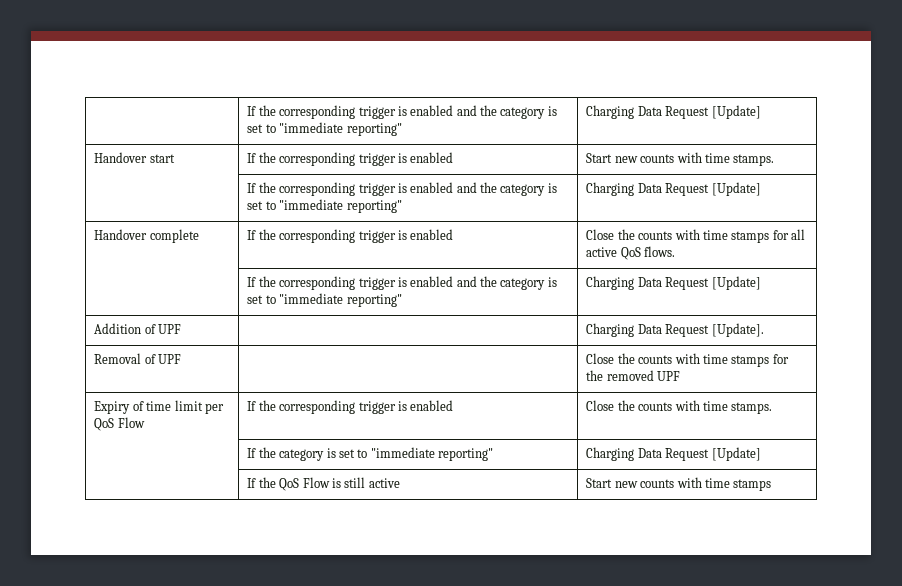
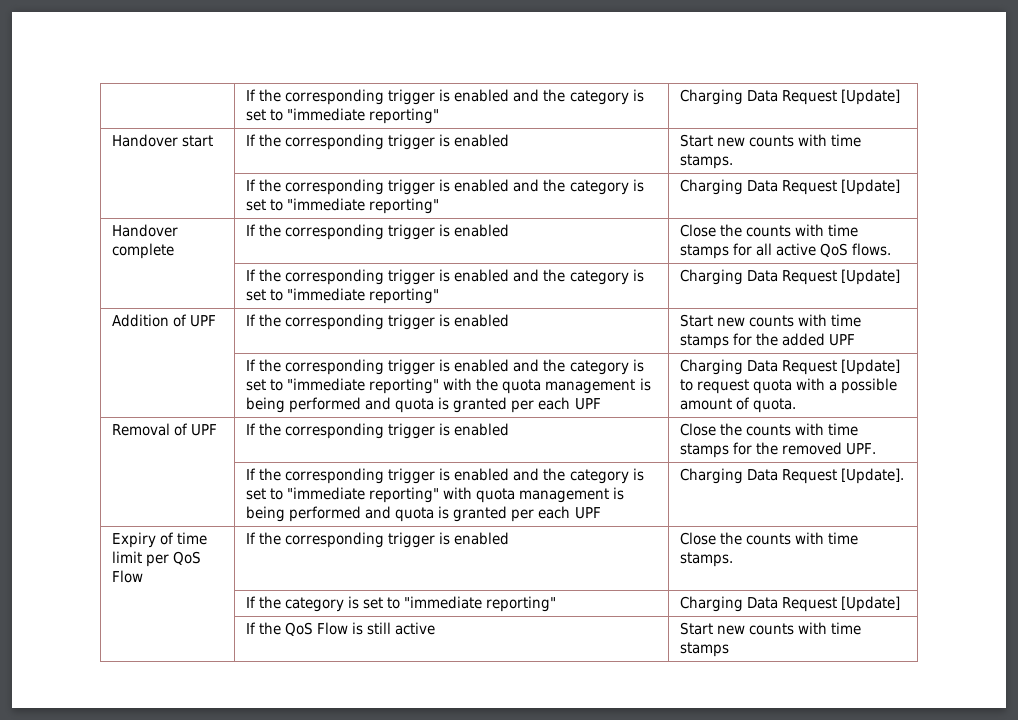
- Addition of UPF | | Charging Data Request [Update].
- Removal of UPF | | Close the counts with time stamps for the removed UPF
+ Addition of UPF | If the corresponding trigger is enabled | Start new counts with time stamps for the added UPF
+ | If the corresponding trigger is enabled and the category is set to "immediate reporting" with the quota management is being performed and quota is granted per each UPF | Charging Data Request [Update] to request quota with a possible amount of quota.
+ Removal of UPF | If the corresponding trigger is enabled | Close the counts with time stamps for the removed UPF.
+ | If the corresponding trigger is enabled and the category is set to "immediate reporting" with quota management is being performed and quota is granted per each UPF | Charging Data Request [Update].

